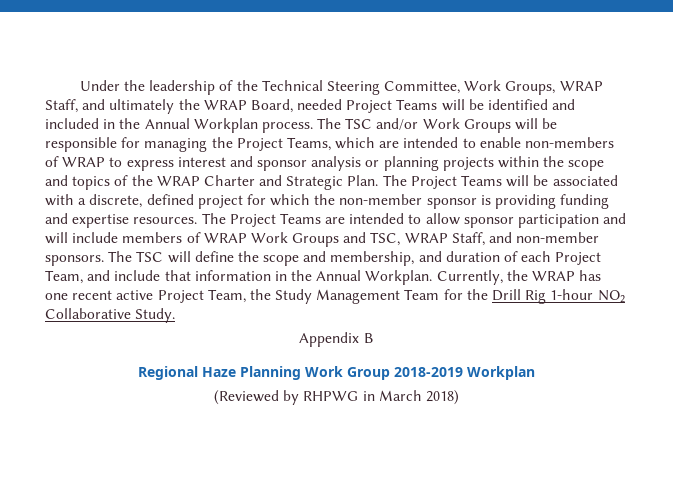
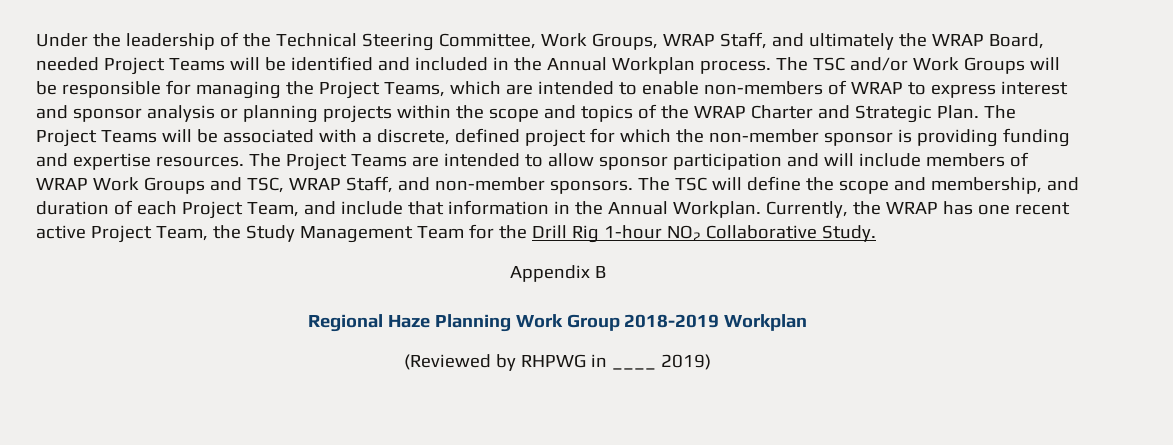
- (Reviewed by RHPWG in March 2018)
+ (Reviewed by RHPWG in ____ 2019)

